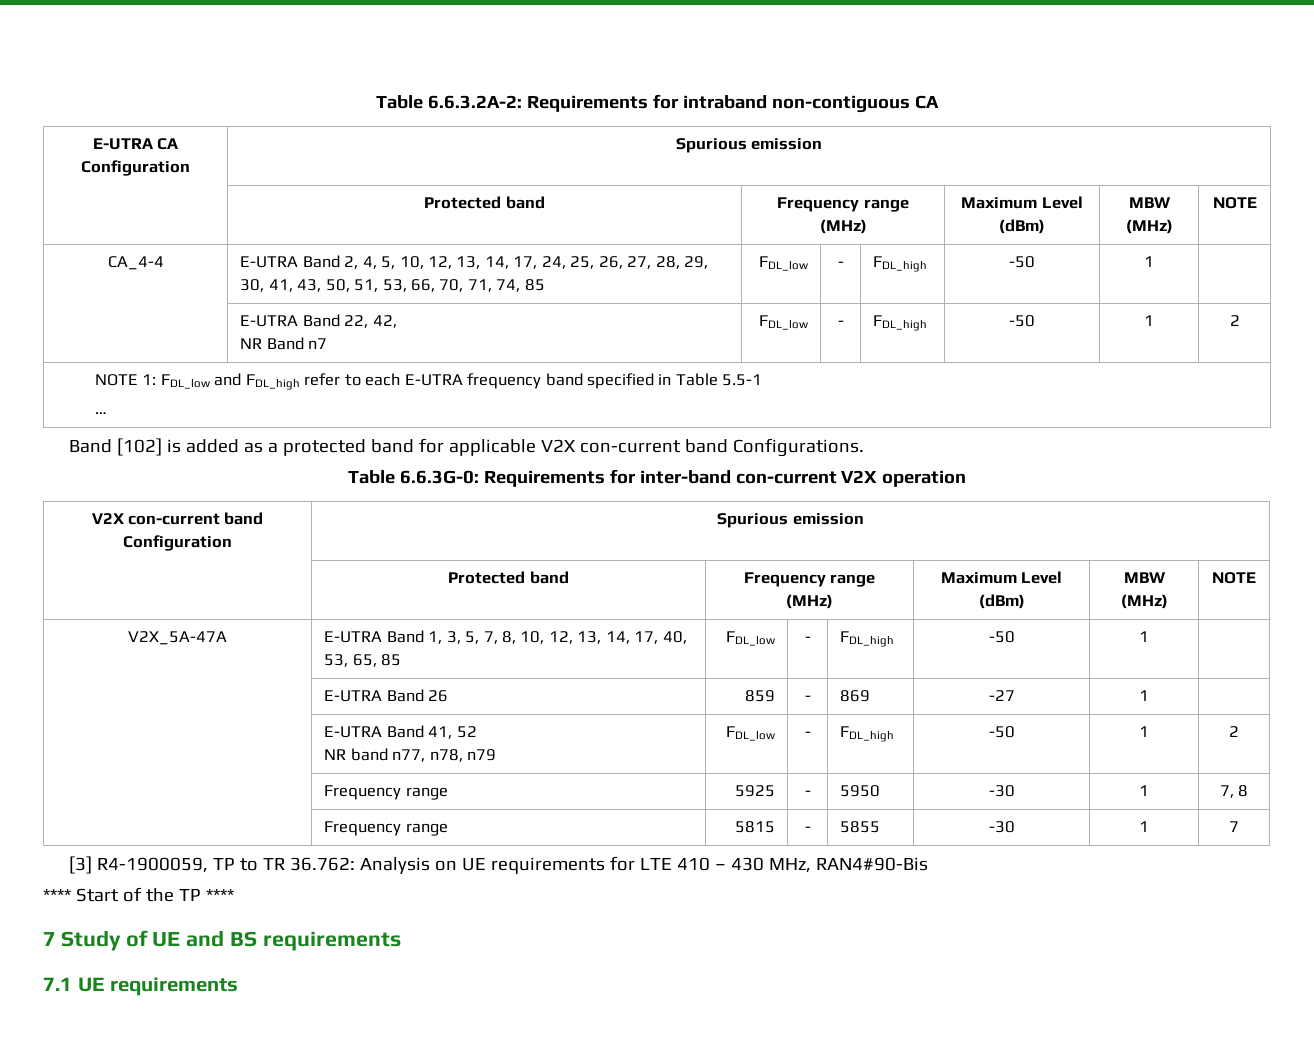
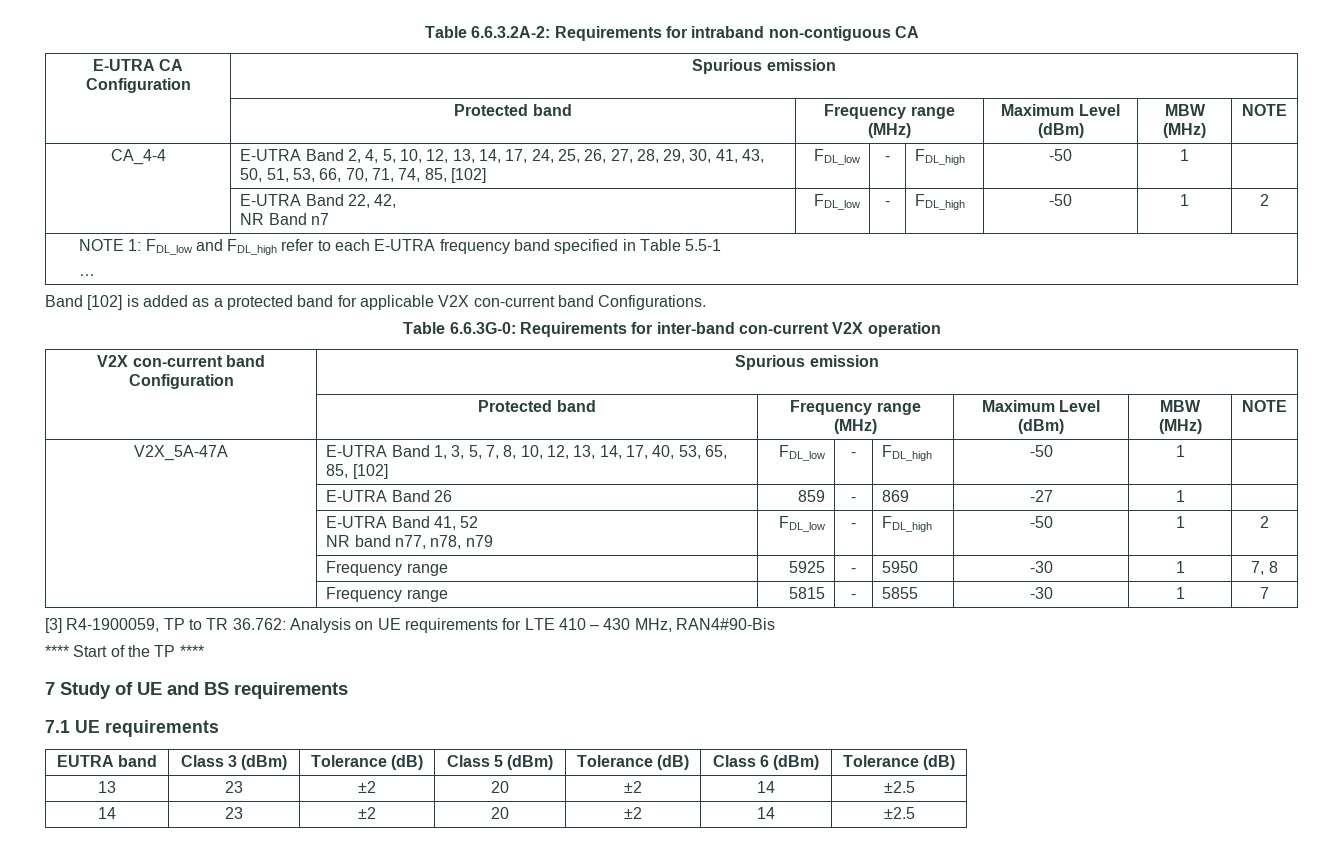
- CA_4-4 | E-UTRA Band 2, 4, 5, 10, 12, 13, 14, 17, 24, 25, 26, 27, 28, 29, 30, 41, 43, 50, 51, 53, 66, 70, 71, 74, 85 | FDL_low | - | FDL_high | -50 | 1 |
+ CA_4-4 | E-UTRA Band 2, 4, 5, 10, 12, 13, 14, 17, 24, 25, 26, 27, 28, 29, 30, 41, 43, 50, 51, 53, 66, 70, 71, 74, 85, [102] | FDL_low | - | FDL_high | -50 | 1 |
- V2X_5A-47A | E-UTRA Band 1, 3, 5, 7, 8, 10, 12, 13, 14, 17, 40, 53, 65, 85 | FDL_low | - | FDL_high | -50 | 1 |
+ V2X_5A-47A | E-UTRA Band 1, 3, 5, 7, 8, 10, 12, 13, 14, 17, 40, 53, 65, 85, [102] | FDL_low | - | FDL_high | -50 | 1 |
+ EUTRA band | Class 3 (dBm) | Tolerance (dB) | Class 5 (dBm) | Tolerance (dB) | Class 6 (dBm) | Tolerance (dB)
+ 13 | 23 | ±2 | 20 | ±2 | 14 | ±2.5
+ 14 | 23 | ±2 | 20 | ±2 | 14 | ±2.5

